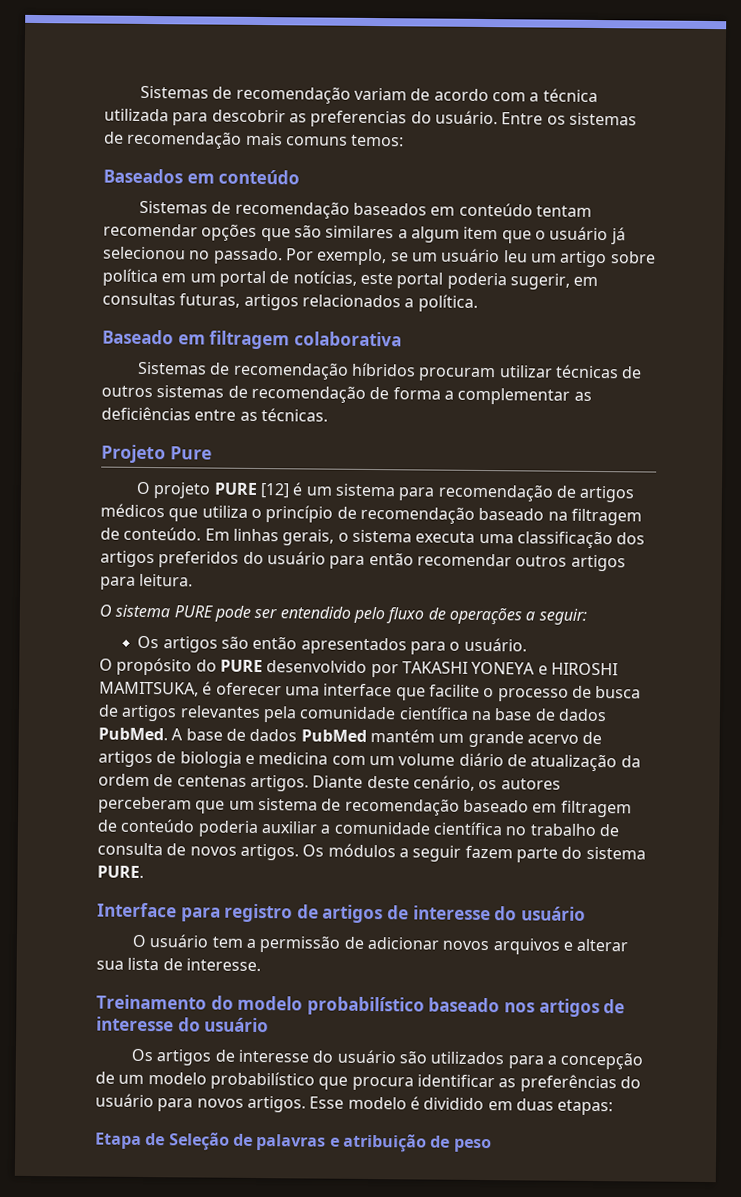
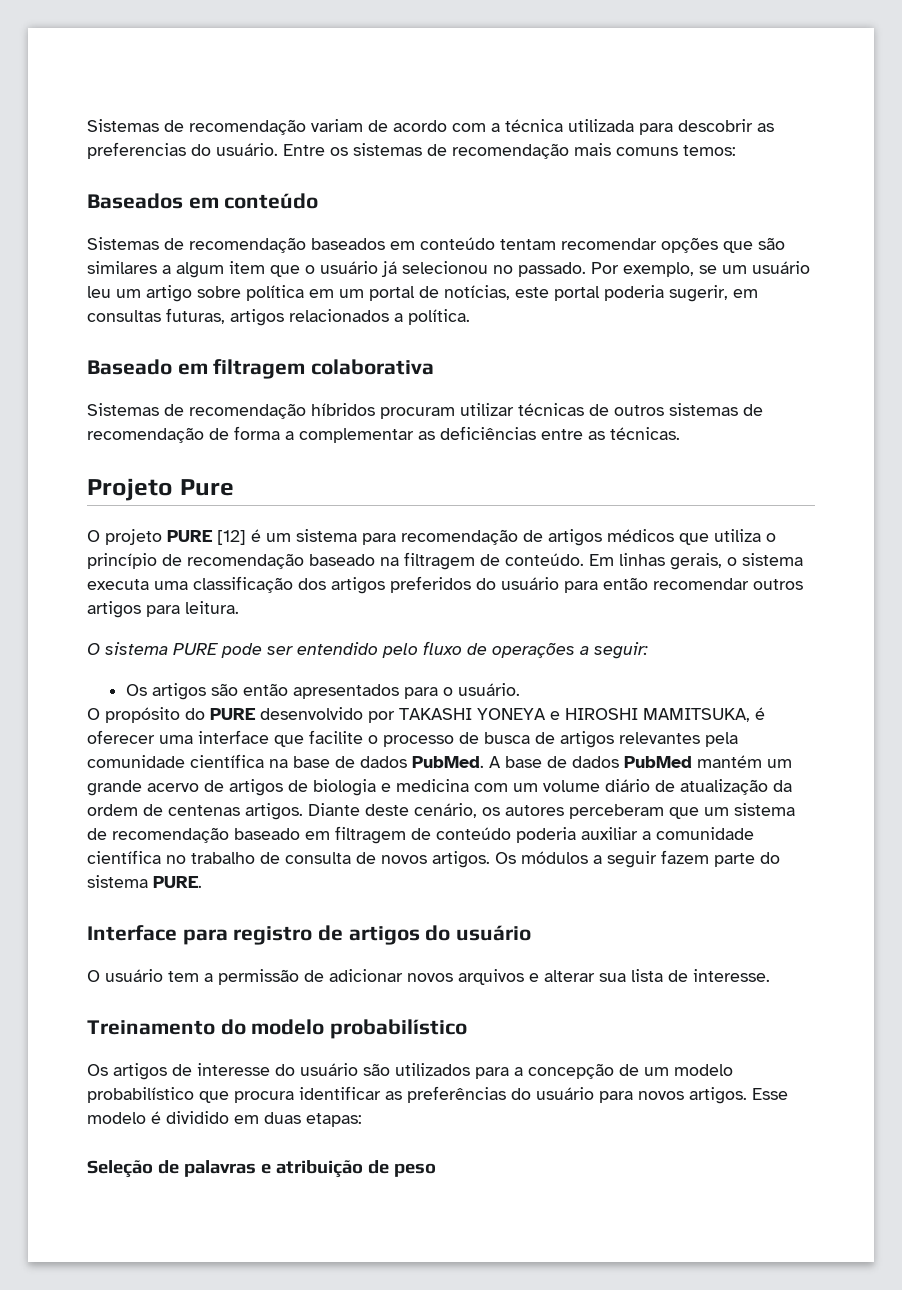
- Interface para registro de artigos de interesse do usuário
+ Interface para registro de artigos do usuário
- Treinamento do modelo probabilístico baseado nos artigos de interesse do usuário
+ Treinamento do modelo probabilístico
- Etapa de Seleção de palavras e atribuição de peso
+ Seleção de palavras e atribuição de peso

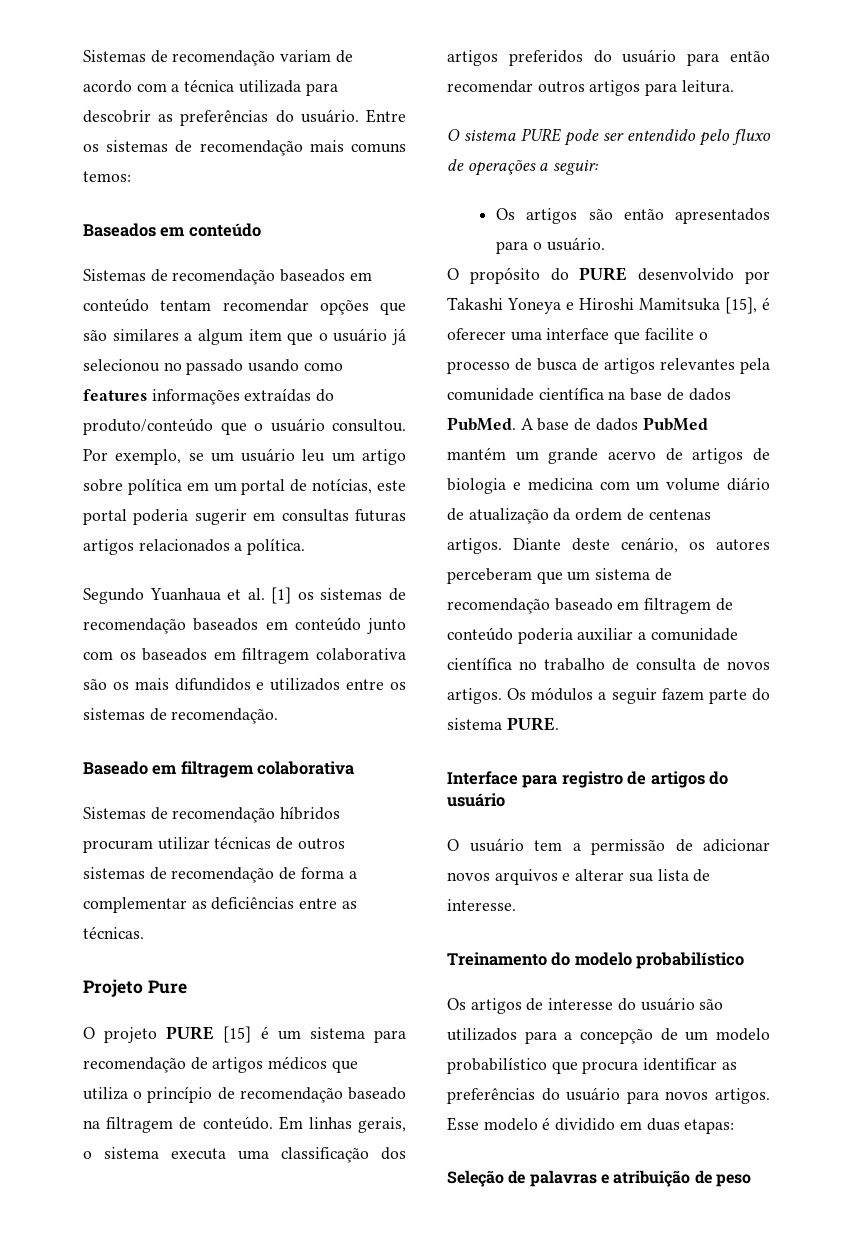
- Sistemas de recomendação variam de acordo com a técnica utilizada para descobrir as preferencias do usuário.
+ Sistemas de recomendação variam de acordo com a técnica utilizada para descobrir as preferências do usuário.
- Sistemas de recomendação baseados em conteúdo tentam recomendar opções que são similares a algum item que o usuário já selecionou no passado.
+ Sistemas de recomendação baseados em conteúdo tentam recomendar opções que são similares a algum item que o usuário já selecionou no passado usando como features informações extraídas do produto/conteúdo que o usuário consultou.
- Por exemplo, se um usuário leu um artigo sobre política em um portal de notícias, este portal poderia sugerir, em consultas futuras, artigos relacionados a política.
+ Por exemplo, se um usuário leu um artigo sobre política em um portal de notícias, este portal poderia sugerir em consultas futuras artigos relacionados a política.
+ Segundo Yuanhaua et al. [1] os sistemas de recomendação baseados em conteúdo junto com os baseados em filtragem colaborativa são os mais difundidos e utilizados entre os sistemas de recomendação.
- O projeto PURE [12] é um sistema para recomendação de artigos médicos que utiliza o princípio de recomendação baseado na filtragem de conteúdo.
+ O projeto PURE [15] é um sistema para recomendação de artigos médicos que utiliza o princípio de recomendação baseado na filtragem de conteúdo.
- O propósito do PURE desenvolvido por TAKASHI YONEYA e HIROSHI MAMITSUKA, é oferecer uma interface que facilite o processo de busca de artigos relevantes pela comunidade científica na base de dados PubMed.
+ O propósito do PURE desenvolvido por Takashi Yoneya e Hiroshi Mamitsuka [15], é oferecer uma interface que facilite o processo de busca de artigos relevantes pela comunidade científica na base de dados PubMed.

